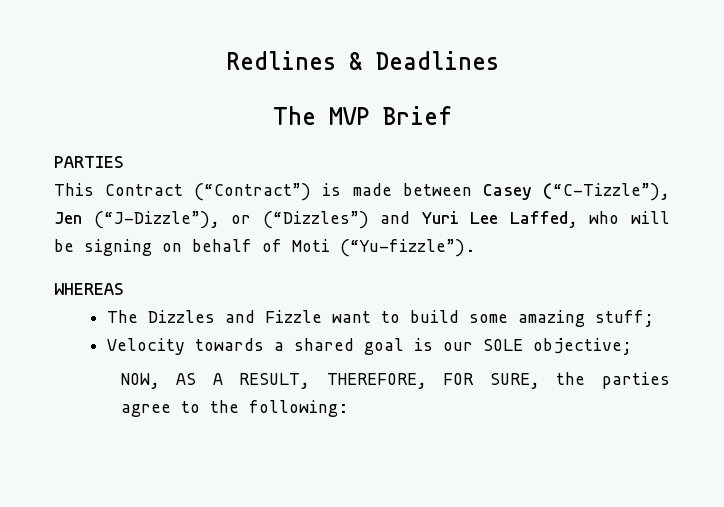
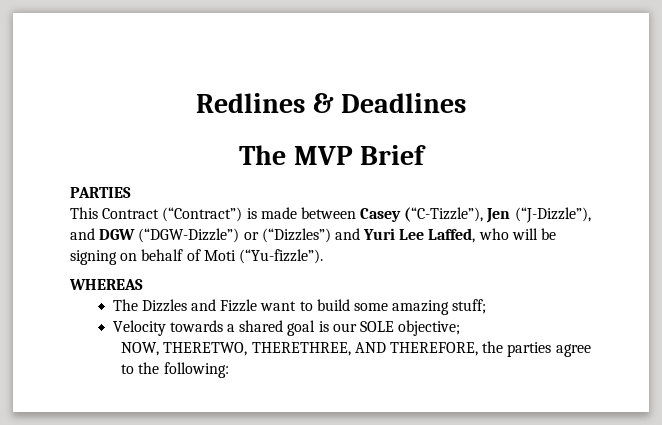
- This Contract (“Contract”) is made between Casey (“C-Tizzle”), Jen (“J-Dizzle”), or (“Dizzles”) and Yuri Lee Laffed, who will be signing on behalf of Moti (“Yu-fizzle”).
+ This Contract (“Contract”) is made between Casey (“C-Tizzle”), Jen (“J-Dizzle”), and DGW (“DGW-Dizzle”) or (“Dizzles”) and Yuri Lee Laffed, who will be signing on behalf of Moti (“Yu-fizzle”).
- NOW, AS A RESULT, THEREFORE, FOR SURE, the parties agree to the following:
+ NOW, THERETWO, THERETHREE, AND THEREFORE, the parties agree to the following:

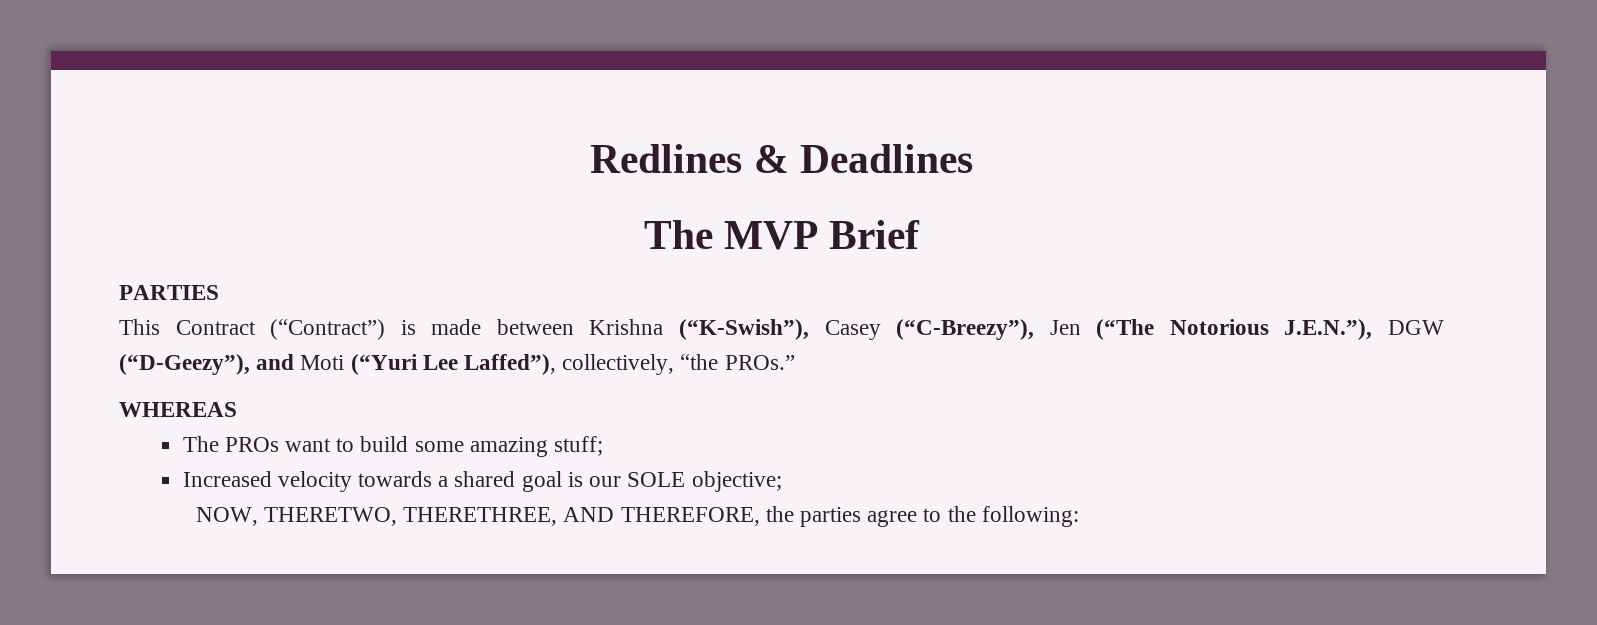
- This Contract (“Contract”) is made between Casey (“C-Tizzle”), Jen (“J-Dizzle”), and DGW (“DGW-Dizzle”) or (“Dizzles”) and Yuri Lee Laffed, who will be signing on behalf of Moti (“Yu-fizzle”).
+ This Contract (“Contract”) is made between Krishna (“K-Swish”), Casey (“C-Breezy”), Jen (“The Notorious J.E.N.”), DGW (“D-Geezy”), and Moti (“Yuri Lee Laffed”), collectively, “the PROs.”
- The Dizzles and Fizzle want to build some amazing stuff;
+ The PROs want to build some amazing stuff;
- Velocity towards a shared goal is our SOLE objective;
+ Increased velocity towards a shared goal is our SOLE objective;

